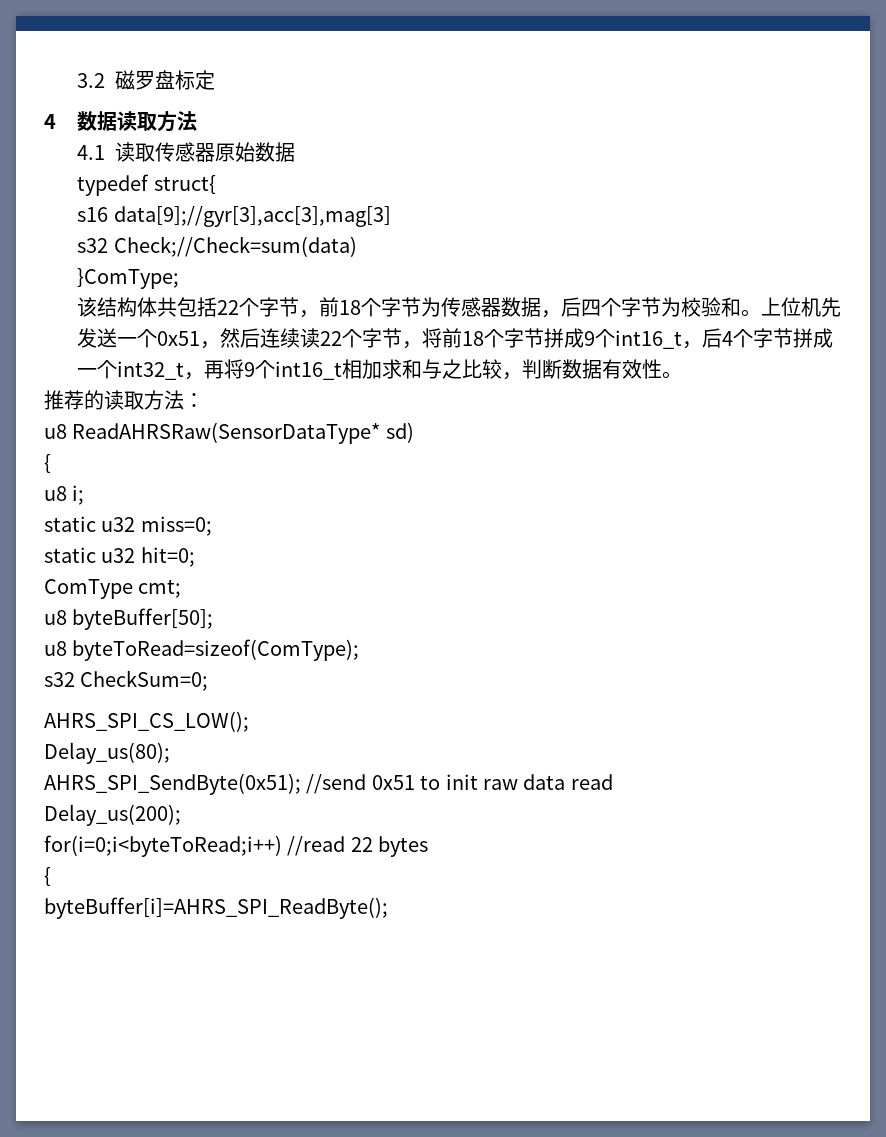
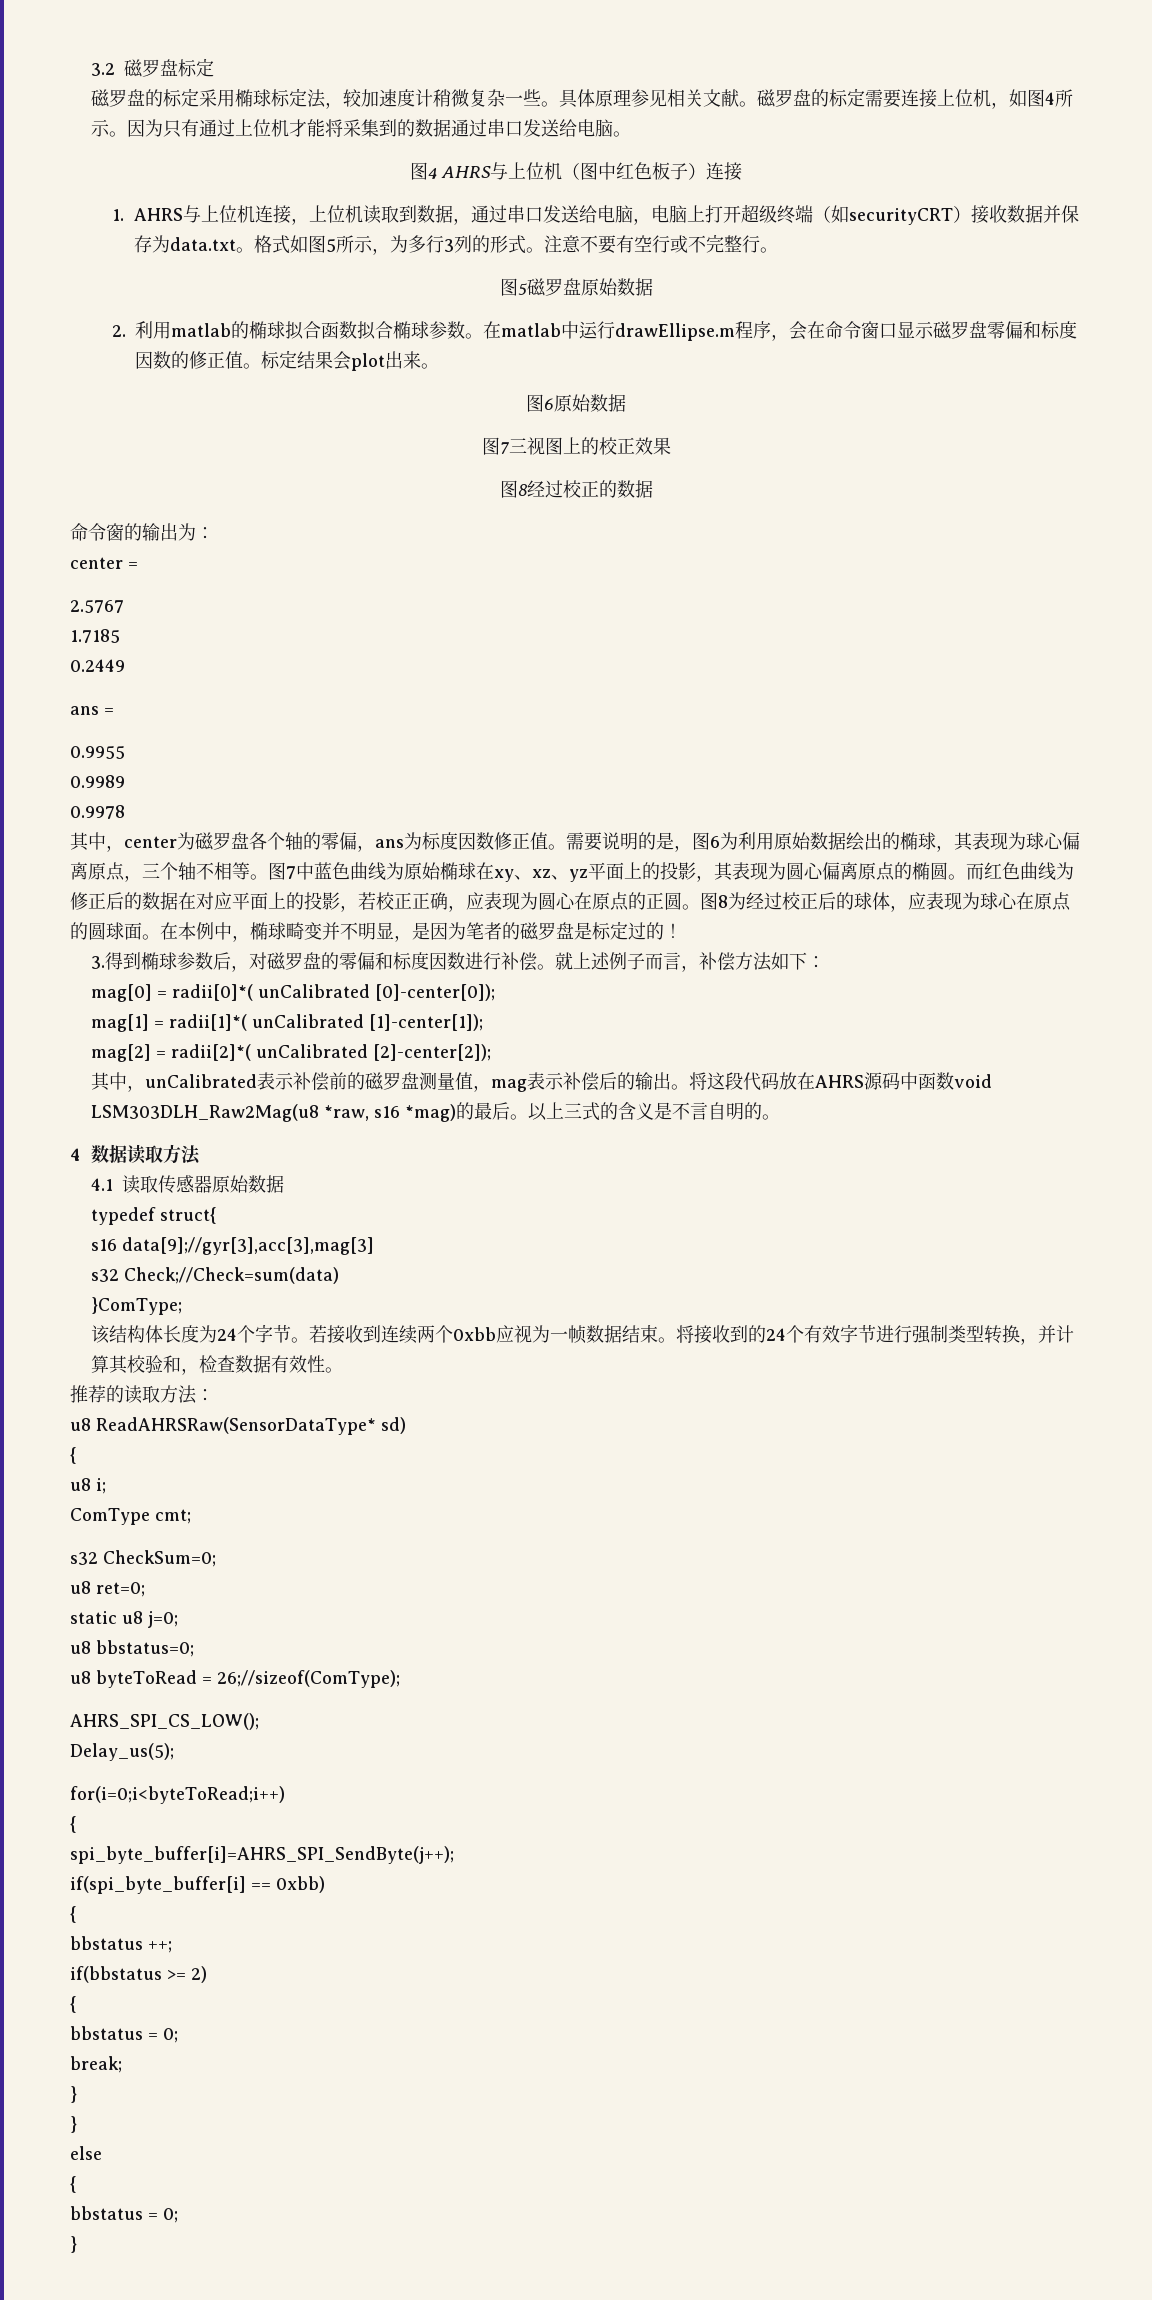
+ 磁罗盘的标定采用椭球标定法，较加速度计稍微复杂一些。具体原理参见相关文献。磁罗盘的标定需要连接上位机，如图4所示。因为只有通过上位机才能将采集到的数据通过串口发送给电脑。
+ 图4 AHRS与上位机（图中红色板子）连接
+ 1. AHRS与上位机连接，上位机读取到数据，通过串口发送给电脑，电脑上打开超级终端（如securityCRT）接收数据并保存为data.txt。格式如图5所示，为多行3列的形式。注意不要有空行或不完整行。
+ 图5磁罗盘原始数据
+ 2.利用matlab的椭球拟合函数拟合椭球参数。在matlab中运行drawEllipse.m程序，会在命令窗口显示磁罗盘零偏和标度因数的修正值。标定结果会plot出来。
+ 图6原始数据
+ 图7三视图上的校正效果
+ 图8经过校正的数据
+ 命令窗的输出为：
+ center =
+ 2.5767
+ 1.7185
+ 0.2449
+ ans =
+ 0.9955
+ 0.9989
+ 0.9978
+ 其中，center为磁罗盘各个轴的零偏，ans为标度因数修正值。需要说明的是，图6为利用原始数据绘出的椭球，其表现为球心偏离原点，三个轴不相等。图7中蓝色曲线为原始椭球在xy、xz、yz平面上的投影，其表现为圆心偏离原点的椭圆。而红色曲线为修正后的数据在对应平面上的投影，若校正正确，应表现为圆心在原点的正圆。图8为经过校正后的球体，应表现为球心在原点的圆球面。在本例中，椭球畸变并不明显，是因为笔者的磁罗盘是标定过的！
+ 3.得到椭球参数后，对磁罗盘的零偏和标度因数进行补偿。就上述例子而言，补偿方法如下：
+ mag[0] = radii[0]*( unCalibrated [0]-center[0]);
+ mag[1] = radii[1]*( unCalibrated [1]-center[1]);
+ mag[2] = radii[2]*( unCalibrated [2]-center[2]);
+ 其中，unCalibrated表示补偿前的磁罗盘测量值，mag表示补偿后的输出。将这段代码放在AHRS源码中函数void LSM303DLH_Raw2Mag(u8 *raw, s16 *mag)的最后。以上三式的含义是不言自明的。
- 该结构体共包括22个字节，前18个字节为传感器数据，后四个字节为校验和。上位机先发送一个0x51，然后连续读22个字节，将前18个字节拼成9个int16_t，后4个字节拼成一个int32_t，再将9个int16_t相加求和与之比较，判断数据有效性。
+ 该结构体长度为24个字节。若接收到连续两个0xbb应视为一帧数据结束。将接收到的24个有效字节进行强制类型转换，并计算其校验和，检查数据有效性。
- static u32 miss=0;
- static u32 hit=0;
  ComType cmt;
- u8 byteBuffer[50];
- u8 byteToRead=sizeof(ComType);
  s32 CheckSum=0;
+ u8 ret=0;
+ static u8 j=0;
+ u8 bbstatus=0;
+ u8 byteToRead = 26;//sizeof(ComType);
  AHRS_SPI_CS_LOW();
- Delay_us(80);
- AHRS_SPI_SendByte(0x51); //send 0x51 to init raw data read
- Delay_us(200);
- for(i=0;i<byteToRead;i++) //read 22 bytes
+ Delay_us(5);
+ for(i=0;i<byteToRead;i++)
  {
- byteBuffer[i]=AHRS_SPI_ReadByte();
+ spi_byte_buffer[i]=AHRS_SPI_SendByte(j++);
+ if(spi_byte_buffer[i] == 0xbb)
+ {
+ bbstatus ++;
+ if(bbstatus >= 2)
+ {
+ bbstatus = 0;
+ break;
+ }
+ }
+ else
+ {
+ bbstatus = 0;
+ }

